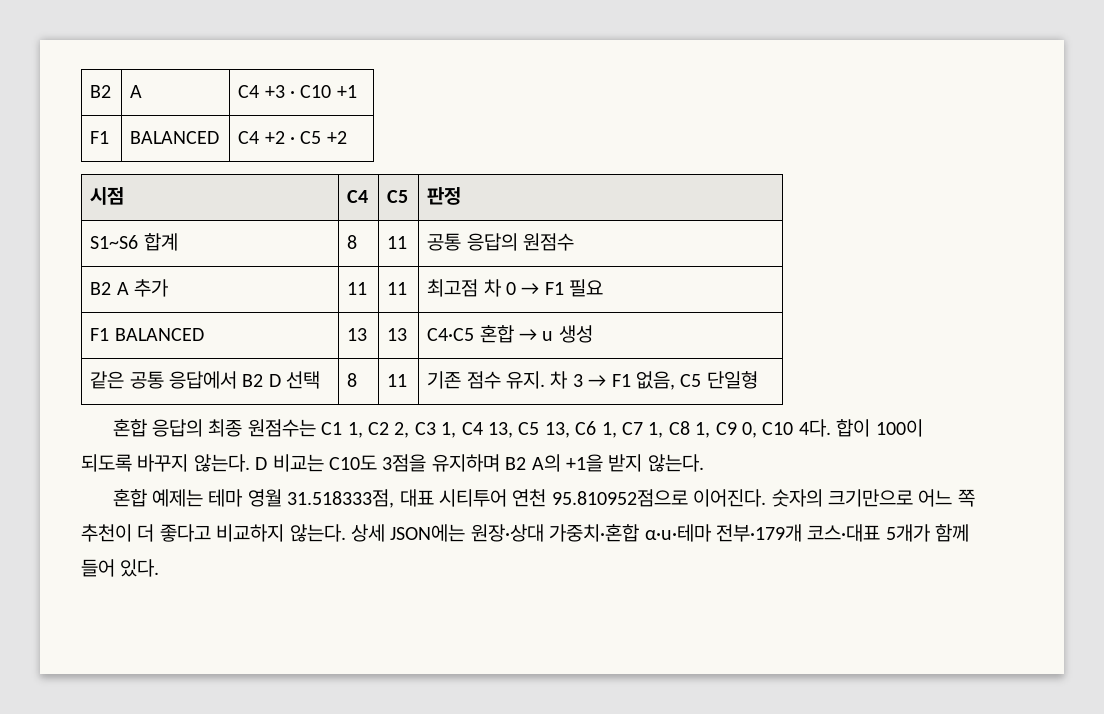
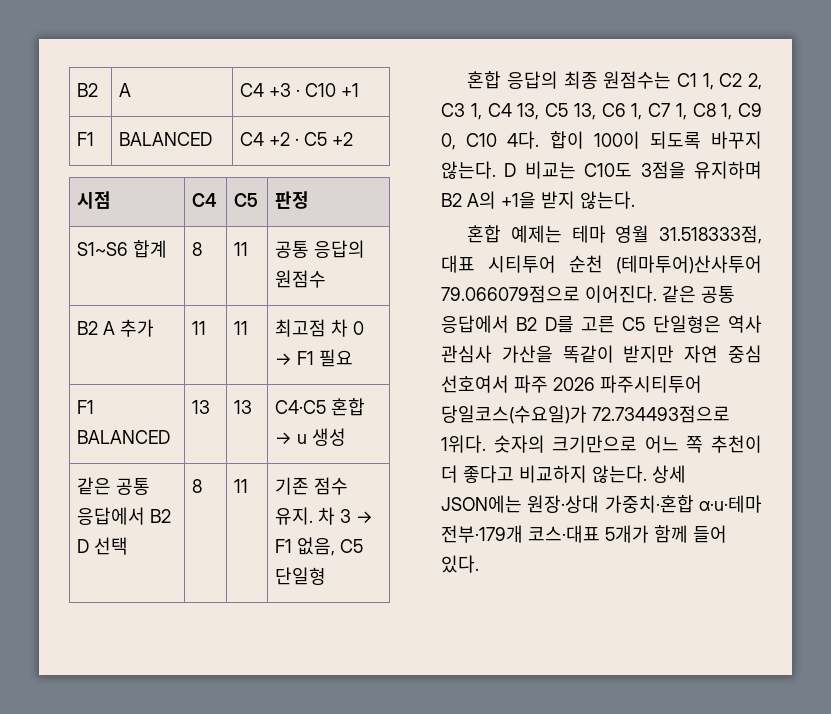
- 혼합 예제는 테마 영월 31.518333점, 대표 시티투어 연천 95.810952점으로 이어진다.
+ 혼합 예제는 테마 영월 31.518333점, 대표 시티투어 순천 (테마투어)산사투어 79.066079점으로 이어진다. 같은 공통 응답에서 B2 D를 고른 C5 단일형은 역사 관심사 가산을 똑같이 받지만 자연 중심 선호여서 파주 2026 파주시티투어 당일코스(수요일)가 72.734493점으로 1위다.

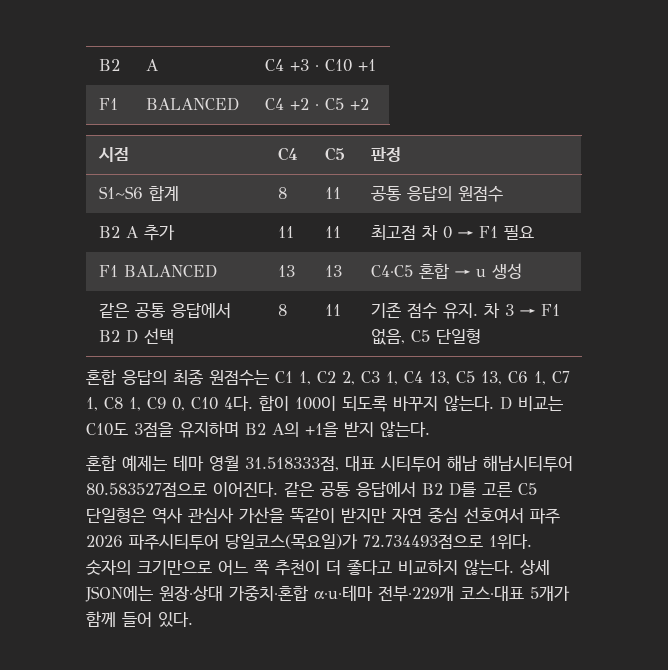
- 혼합 예제는 테마 영월 31.518333점, 대표 시티투어 순천 (테마투어)산사투어 79.066079점으로 이어진다.
+ 혼합 예제는 테마 영월 31.518333점, 대표 시티투어 해남 해남시티투어 80.583527점으로 이어진다.
- 같은 공통 응답에서 B2 D를 고른 C5 단일형은 역사 관심사 가산을 똑같이 받지만 자연 중심 선호여서 파주 2026 파주시티투어 당일코스(수요일)가 72.734493점으로 1위다.
+ 같은 공통 응답에서 B2 D를 고른 C5 단일형은 역사 관심사 가산을 똑같이 받지만 자연 중심 선호여서 파주 2026 파주시티투어 당일코스(목요일)가 72.734493점으로 1위다.
- 상세 JSON에는 원장·상대 가중치·혼합 α·u·테마 전부·179개 코스·대표 5개가 함께 들어 있다.
+ 상세 JSON에는 원장·상대 가중치·혼합 α·u·테마 전부·229개 코스·대표 5개가 함께 들어 있다.

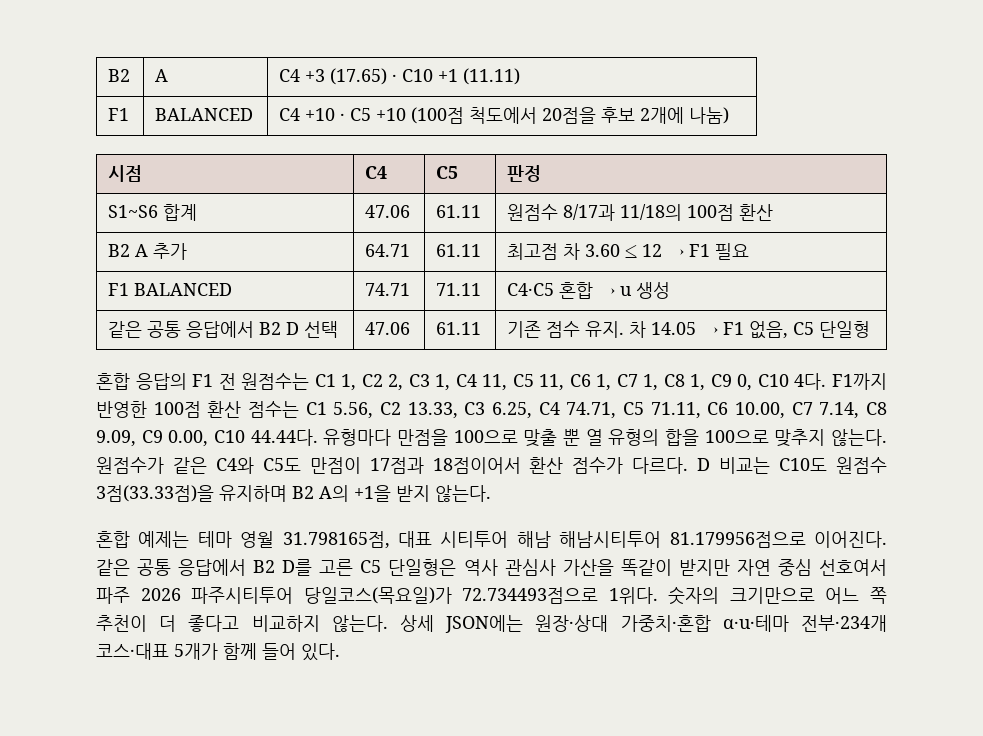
- B2 | A | C4 +3 · C10 +1
+ B2 | A | C4 +3 (17.65) · C10 +1 (11.11)
- F1 | BALANCED | C4 +2 · C5 +2
+ F1 | BALANCED | C4 +10 · C5 +10 (100점 척도에서 20점을 후보 2개에 나눔)
- S1~S6 합계 | 8 | 11 | 공통 응답의 원점수
+ S1~S6 합계 | 47.06 | 61.11 | 원점수 8/17과 11/18의 100점 환산
- B2 A 추가 | 11 | 11 | 최고점 차 0 → F1 필요
+ B2 A 추가 | 64.71 | 61.11 | 최고점 차 3.60 ≤ 12 → F1 필요
- F1 BALANCED | 13 | 13 | C4·C5 혼합 → u 생성
+ F1 BALANCED | 74.71 | 71.11 | C4·C5 혼합 → u 생성
- 같은 공통 응답에서 B2 D 선택 | 8 | 11 | 기존 점수 유지. 차 3 → F1 없음, C5 단일형
+ 같은 공통 응답에서 B2 D 선택 | 47.06 | 61.11 | 기존 점수 유지. 차 14.05 → F1 없음, C5 단일형
- 혼합 응답의 최종 원점수는 C1 1, C2 2, C3 1, C4 13, C5 13, C6 1, C7 1, C8 1, C9 0, C10 4다.
+ 혼합 응답의 F1 전 원점수는 C1 1, C2 2, C3 1, C4 11, C5 11, C6 1, C7 1, C8 1, C9 0, C10 4다.
- 합이 100이 되도록 바꾸지 않는다.
+ F1까지 반영한 100점 환산 점수는 C1 5.56, C2 13.33, C3 6.25, C4 74.71, C5 71.11, C6 10.00, C7 7.14, C8 9.09, C9 0.00, C10 44.44다. 유형마다 만점을 100으로 맞출 뿐 열 유형의 합을 100으로 맞추지 않는다. 원점수가 같은 C4와 C5도 만점이 17점과 18점이어서 환산 점수가 다르다.
- D 비교는 C10도 3점을 유지하며 B2 A의 +1을 받지 않는다.
+ D 비교는 C10도 원점수 3점(33.33점)을 유지하며 B2 A의 +1을 받지 않는다.
- 혼합 예제는 테마 영월 31.518333점, 대표 시티투어 해남 해남시티투어 80.583527점으로 이어진다.
+ 혼합 예제는 테마 영월 31.798165점, 대표 시티투어 해남 해남시티투어 81.179956점으로 이어진다.
- 상세 JSON에는 원장·상대 가중치·혼합 α·u·테마 전부·229개 코스·대표 5개가 함께 들어 있다.
+ 상세 JSON에는 원장·상대 가중치·혼합 α·u·테마 전부·234개 코스·대표 5개가 함께 들어 있다.

